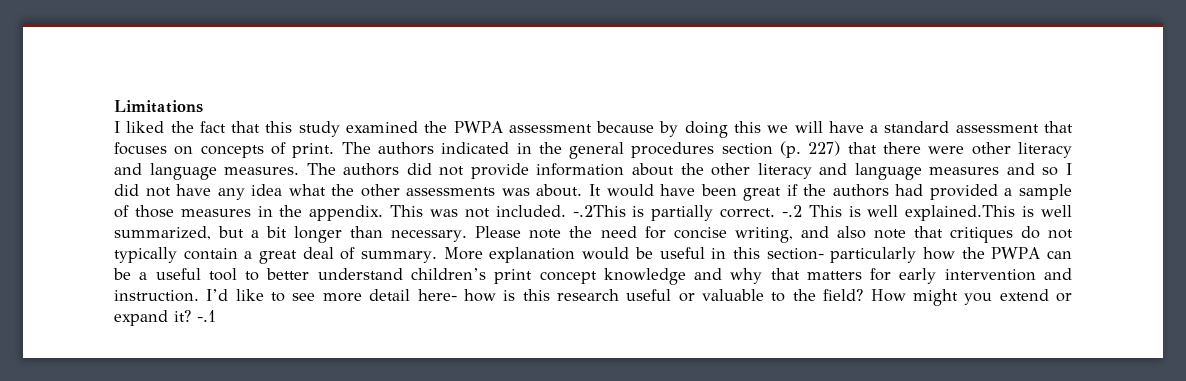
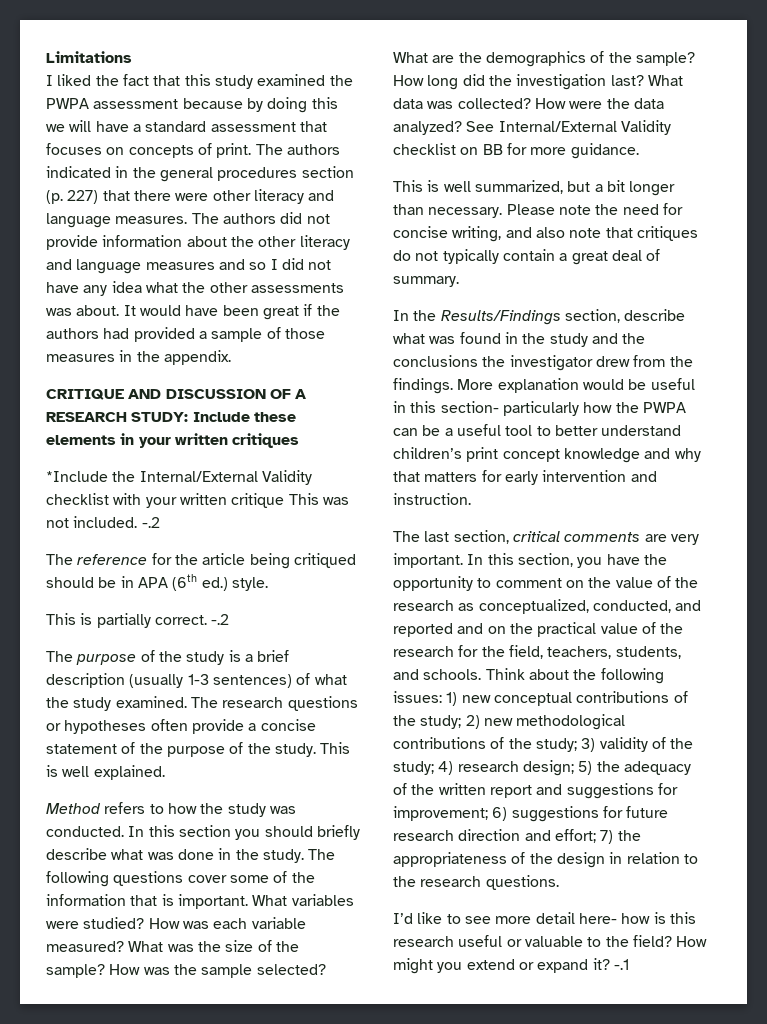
- It would have been great if the authors had provided a sample of those measures in the appendix. This was not included. -.2This is partially correct. -.2 This is well explained.This is well summarized, but a bit longer than necessary.
+ It would have been great if the authors had provided a sample of those measures in the appendix.
+ CRITIQUE AND DISCUSSION OF A RESEARCH STUDY: Include these elements in your written critiques
+ *Include the Internal/External Validity checklist with your written critique This was not included. -.2
+ The reference for the article being critiqued should be in APA (6th ed.) style.
+ This is partially correct. -.2
+ The purpose of the study is a brief description (usually 1-3 sentences) of what the study examined. The research questions or hypotheses often provide a concise statement of the purpose of the study. This is well explained.
+ Method refers to how the study was conducted. In this section you should briefly describe what was done in the study. The following questions cover some of the information that is important. What variables were studied? How was each variable measured? What was the size of the sample? How was the sample selected? What are the demographics of the sample? How long did the investigation last? What data was collected? How were the data analyzed? See Internal/External Validity checklist on BB for more guidance.
+ This is well summarized, but a bit longer than necessary.
- Please note the need for concise writing, and also note that critiques do not typically contain a great deal of summary. More explanation would be useful in this section- particularly how the PWPA can be a useful tool to better understand children’s print concept knowledge and why that matters for early intervention and instruction. I’d like to see more detail here- how is this research useful or valuable to the field?
+ Please note the need for concise writing, and also note that critiques do not typically contain a great deal of summary.
+ In the Results/Findings section, describe what was found in the study and the conclusions the investigator drew from the findings. More explanation would be useful in this section- particularly how the PWPA can be a useful tool to better understand children’s print concept knowledge and why that matters for early intervention and instruction.
+ The last section, critical comments are very important. In this section, you have the opportunity to comment on the value of the research as conceptualized, conducted, and reported and on the practical value of the research for the field, teachers, students, and schools. Think about the following issues: 1) new conceptual contributions of the study; 2) new methodological contributions of the study; 3) validity of the study; 4) research design; 5) the adequacy of the written report and suggestions for improvement; 6) suggestions for future research direction and effort; 7) the appropriateness of the design in relation to the research questions.
+ I’d like to see more detail here- how is this research useful or valuable to the field?

